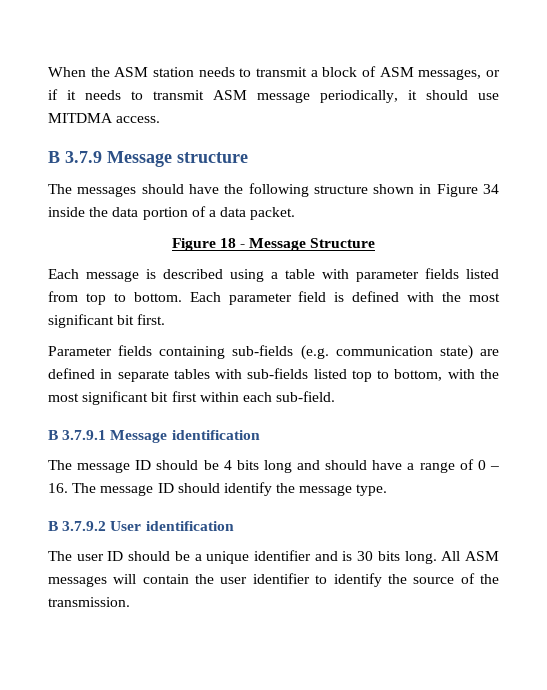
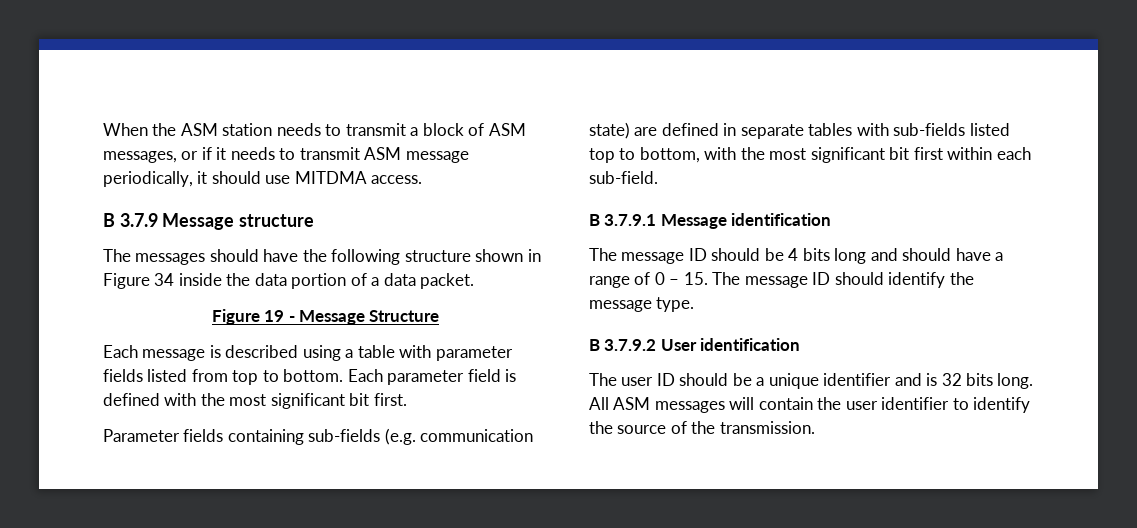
- Figure 18 - Message Structure
+ Figure 19 - Message Structure
- The message ID should be 4 bits long and should have a range of 0 – 16. The message ID should identify the message type.
+ The message ID should be 4 bits long and should have a range of 0 – 15. The message ID should identify the message type.
- The user ID should be a unique identifier and is 30 bits long.
+ The user ID should be a unique identifier and is 32 bits long.

